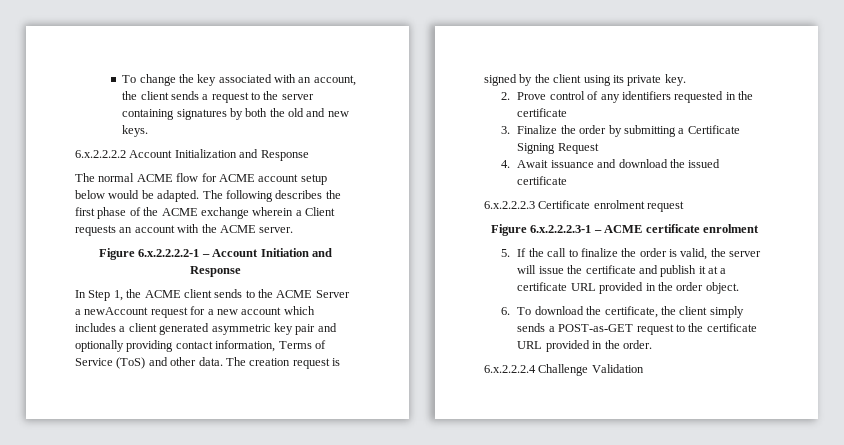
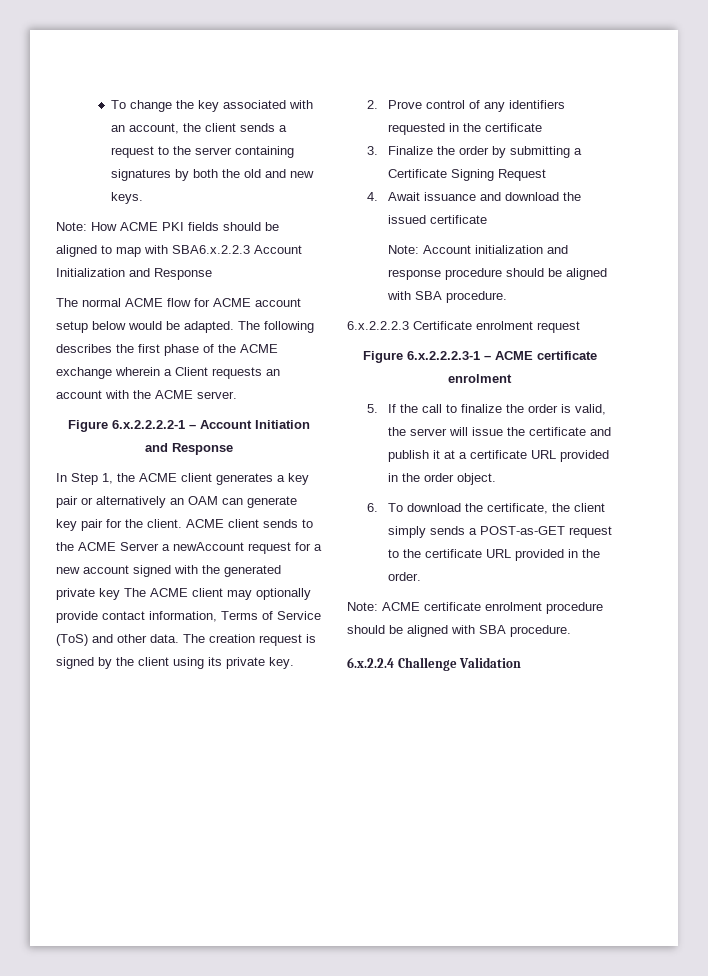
- 6.x.2.2.2.2 Account Initialization and Response
+ Note: How ACME PKI fields should be aligned to map with SBA6.x.2.2.3 Account Initialization and Response
- In Step 1, the ACME client sends to the ACME Server a newAccount request for a new account which includes a client generated asymmetric key pair and optionally providing contact information, Terms of Service (ToS) and other data.
+ In Step 1, the ACME client generates a key pair or alternatively an OAM can generate key pair for the client. ACME client sends to the ACME Server a newAccount request for a new account signed with the generated private key The ACME client may optionally provide contact information, Terms of Service (ToS) and other data.
+ Note: Account initialization and response procedure should be aligned with SBA procedure.
- 6.x.2.2.2.4 Challenge Validation
+ Note: ACME certificate enrolment procedure should be aligned with SBA procedure.
+ 6.x.2.2.4 Challenge Validation

